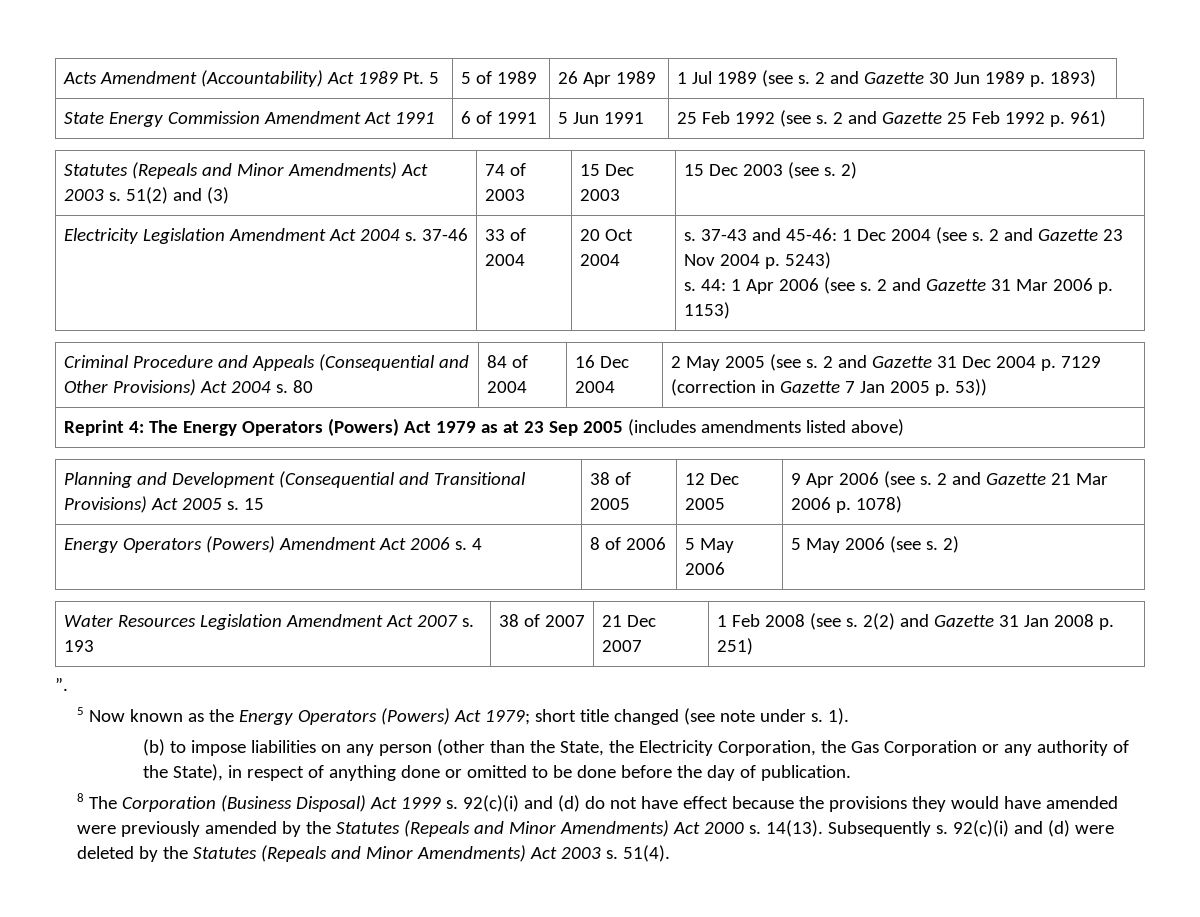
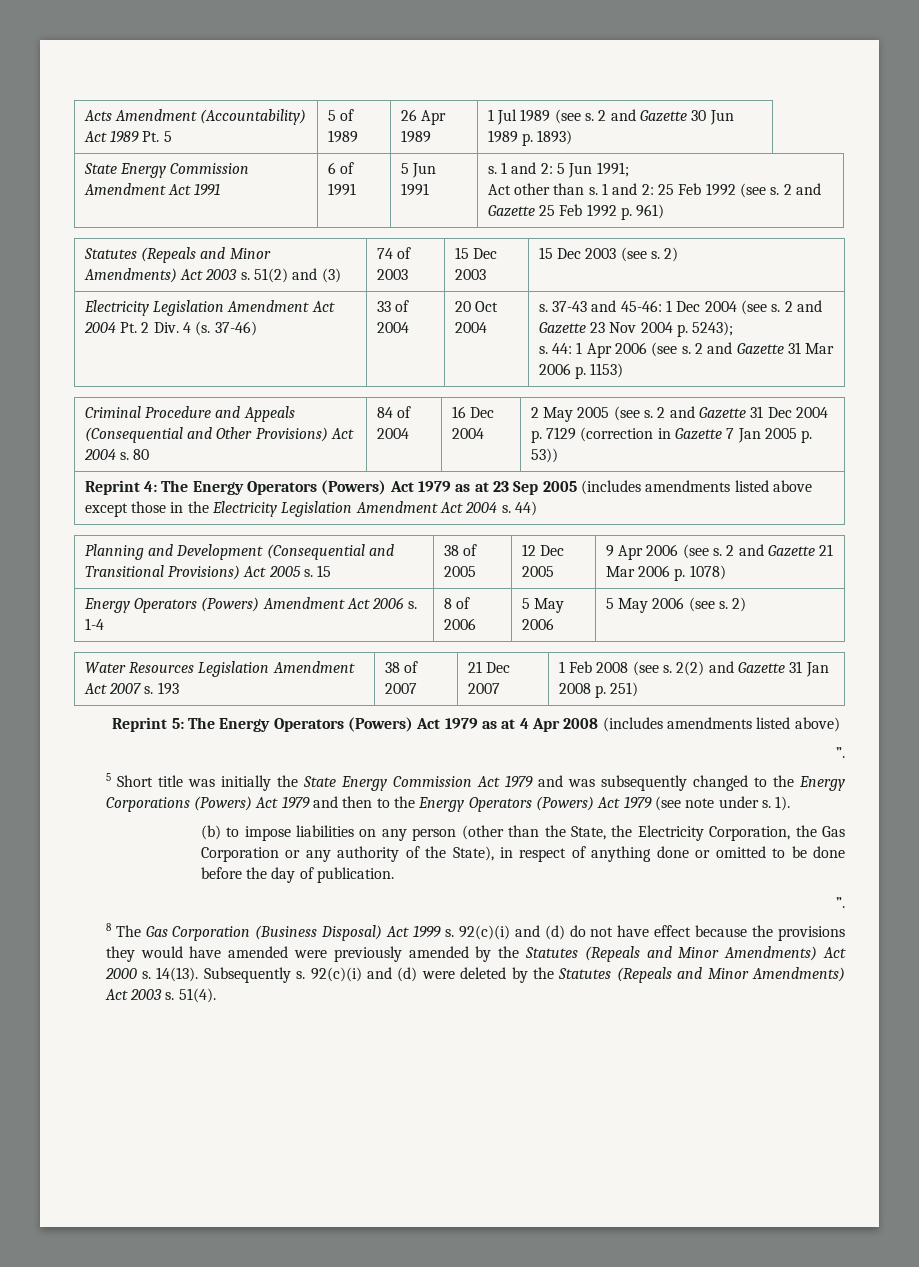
- State Energy Commission Amendment Act 1991 | 6 of 1991 | 5 Jun 1991 | 25 Feb 1992 (see s. 2 and Gazette 25 Feb 1992 p. 961)
+ State Energy Commission Amendment Act 1991 | 6 of 1991 | 5 Jun 1991 | s. 1 and 2: 5 Jun 1991;
+ Act other than s. 1 and 2: 25 Feb 1992 (see s. 2 and Gazette 25 Feb 1992 p. 961)
- Electricity Legislation Amendment Act 2004 s. 37-46
+ Electricity Legislation Amendment Act 2004 Pt. 2 Div. 4 (s. 37-46)
- 2 and Gazette 23 Nov 2004 p. 5243)
+ 2 and Gazette 23 Nov 2004 p. 5243);
- Reprint 4: The Energy Operators (Powers) Act 1979 as at 23 Sep 2005 (includes amendments listed above)
+ Reprint 4: The Energy Operators (Powers) Act 1979 as at 23 Sep 2005 (includes amendments listed above except those in the Electricity Legislation Amendment Act 2004 s. 44)
- Energy Operators (Powers) Amendment Act 2006 s. 4 | 8 of 2006 | 5 May 2006 | 5 May 2006 (see s. 2)
+ Energy Operators (Powers) Amendment Act 2006 s. 1-4 | 8 of 2006 | 5 May 2006 | 5 May 2006 (see s. 2)
+ Reprint 5: The Energy Operators (Powers) Act 1979 as at 4 Apr 2008 (includes amendments listed above)
  ”.
- 5 Now known as the Energy Operators (Powers) Act 1979; short title changed (see note under s.
+ 5 Short title was initially the State Energy Commission Act 1979 and was subsequently changed to the Energy Corporations (Powers) Act 1979 and then to the Energy Operators (Powers) Act 1979 (see note under s.
  (b) to impose liabilities on any person (other than the State, the Electricity Corporation, the Gas Corporation or any authority of the State), in respect of anything done or omitted to be done before the day of publication.
+ ”.
- 8 The Corporation (Business Disposal) Act 1999 s.
+ 8 The Gas Corporation (Business Disposal) Act 1999 s.

